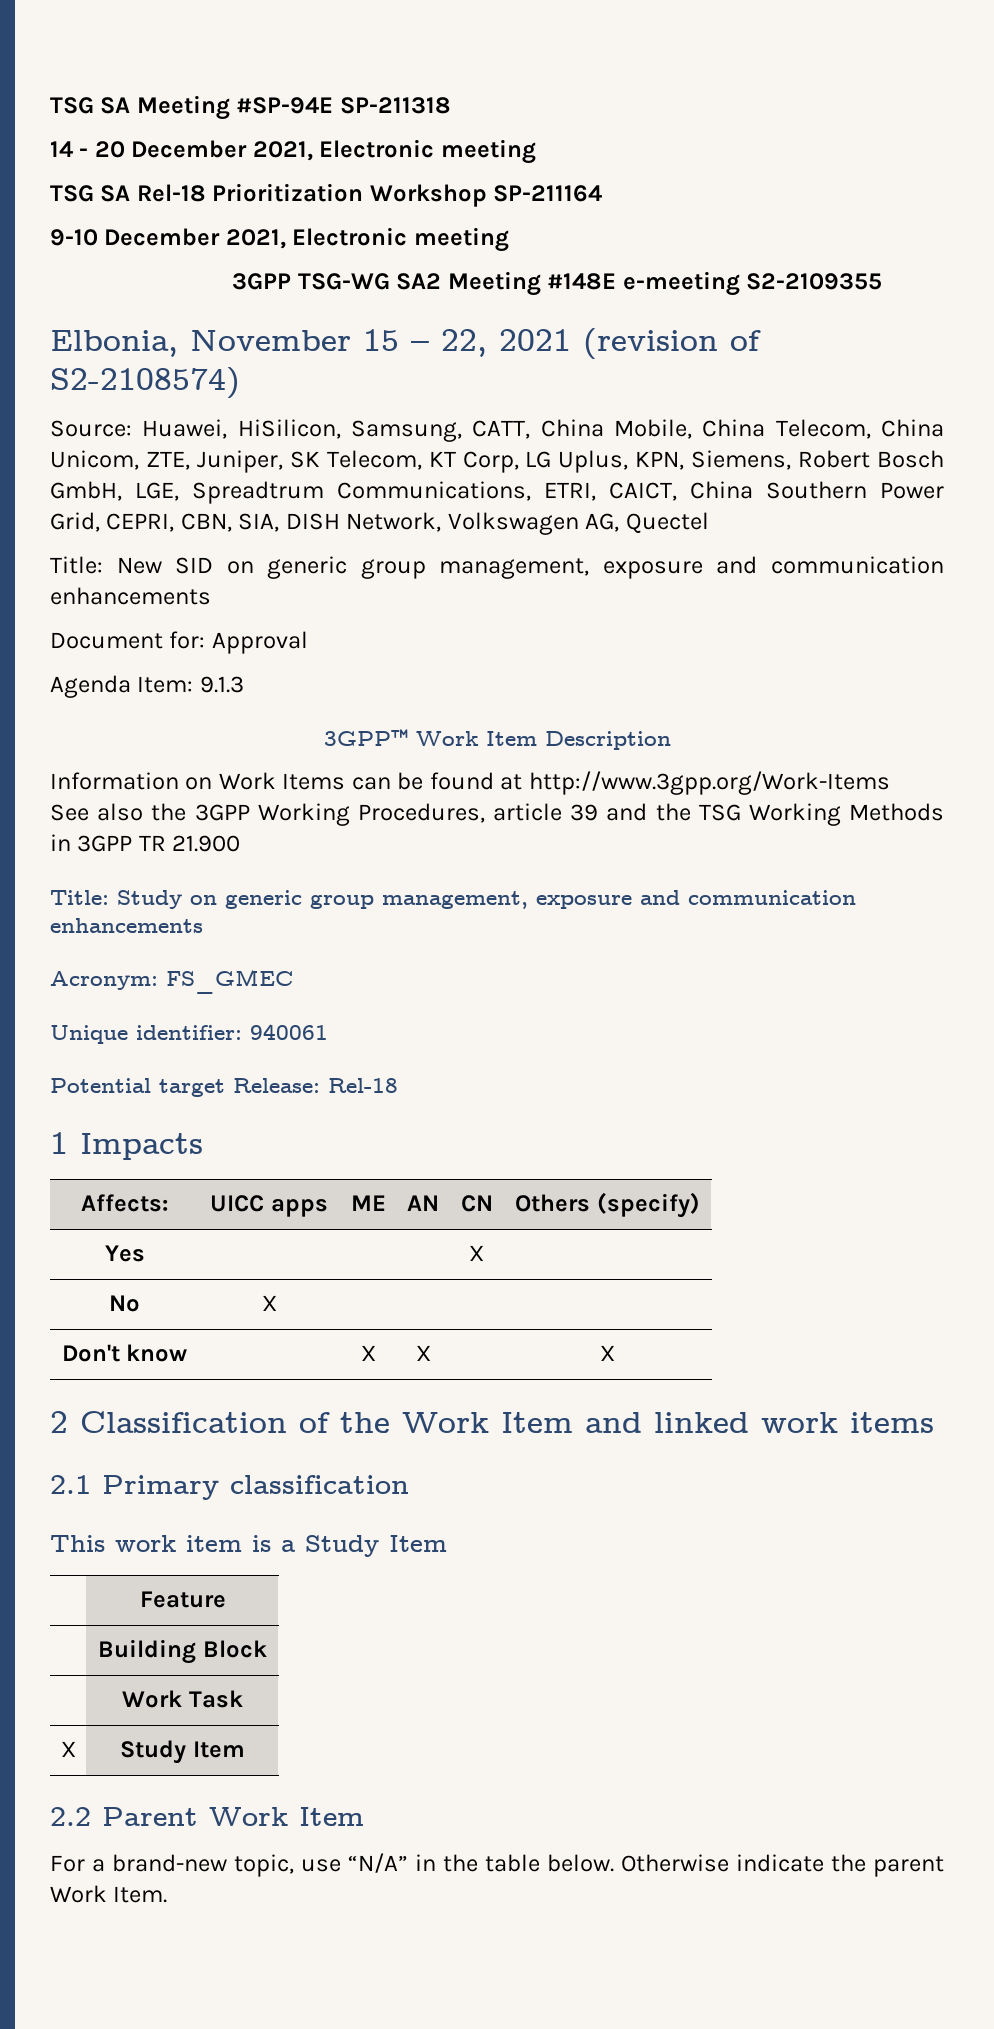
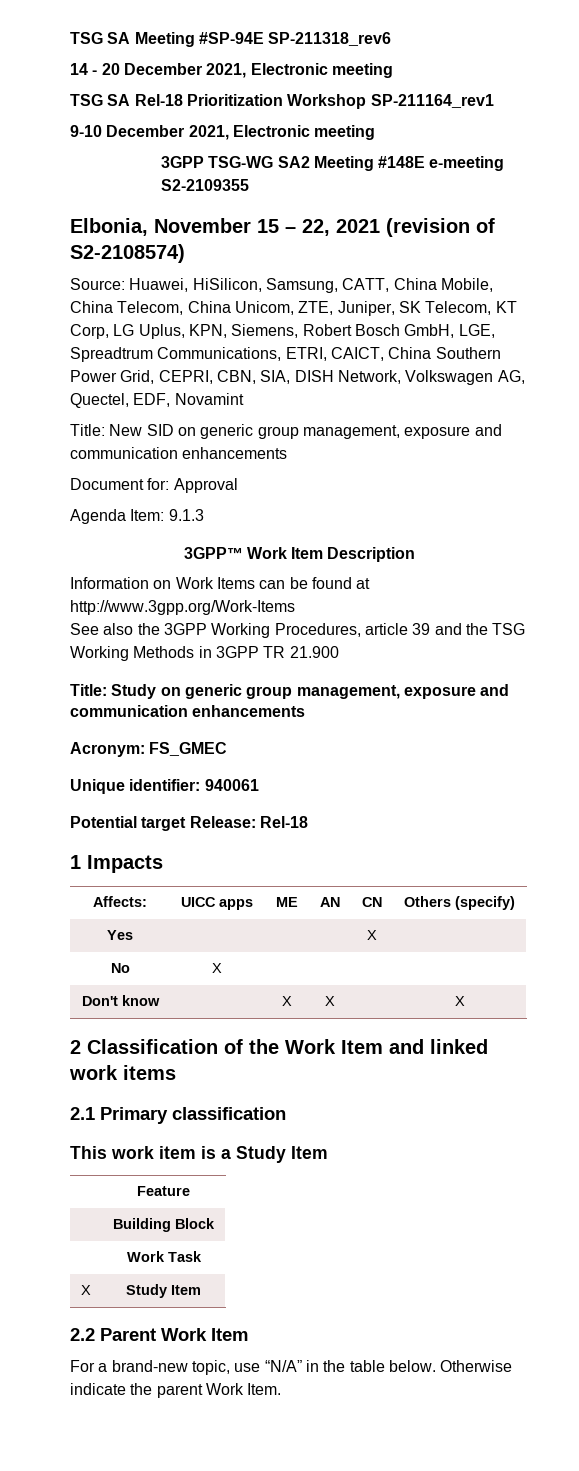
- TSG SA Meeting #SP-94E SP-211318
+ TSG SA Meeting #SP-94E SP-211318_rev6
- TSG SA Rel-18 Prioritization Workshop SP-211164
+ TSG SA Rel-18 Prioritization Workshop SP-211164_rev1
- Source: Huawei, HiSilicon, Samsung, CATT, China Mobile, China Telecom, China Unicom, ZTE, Juniper, SK Telecom, KT Corp, LG Uplus, KPN, Siemens, Robert Bosch GmbH, LGE, Spreadtrum Communications, ETRI, CAICT, China Southern Power Grid, CEPRI, CBN, SIA, DISH Network, Volkswagen AG, Quectel
+ Source: Huawei, HiSilicon, Samsung, CATT, China Mobile, China Telecom, China Unicom, ZTE, Juniper, SK Telecom, KT Corp, LG Uplus, KPN, Siemens, Robert Bosch GmbH, LGE, Spreadtrum Communications, ETRI, CAICT, China Southern Power Grid, CEPRI, CBN, SIA, DISH Network, Volkswagen AG, Quectel, EDF, Novamint

